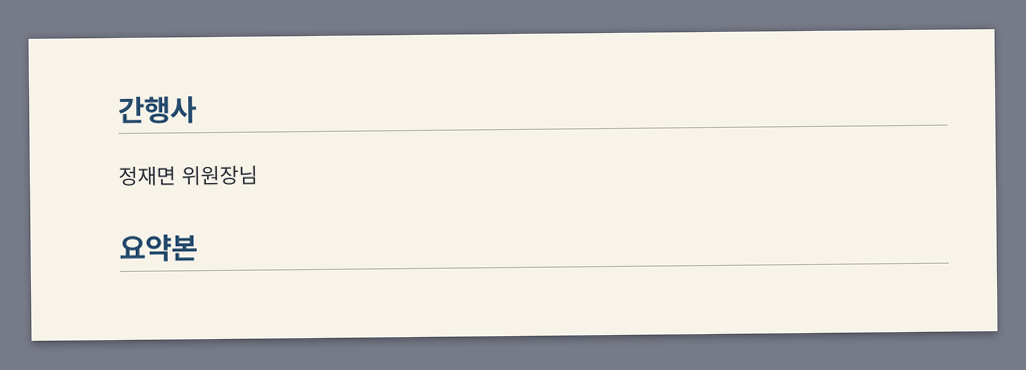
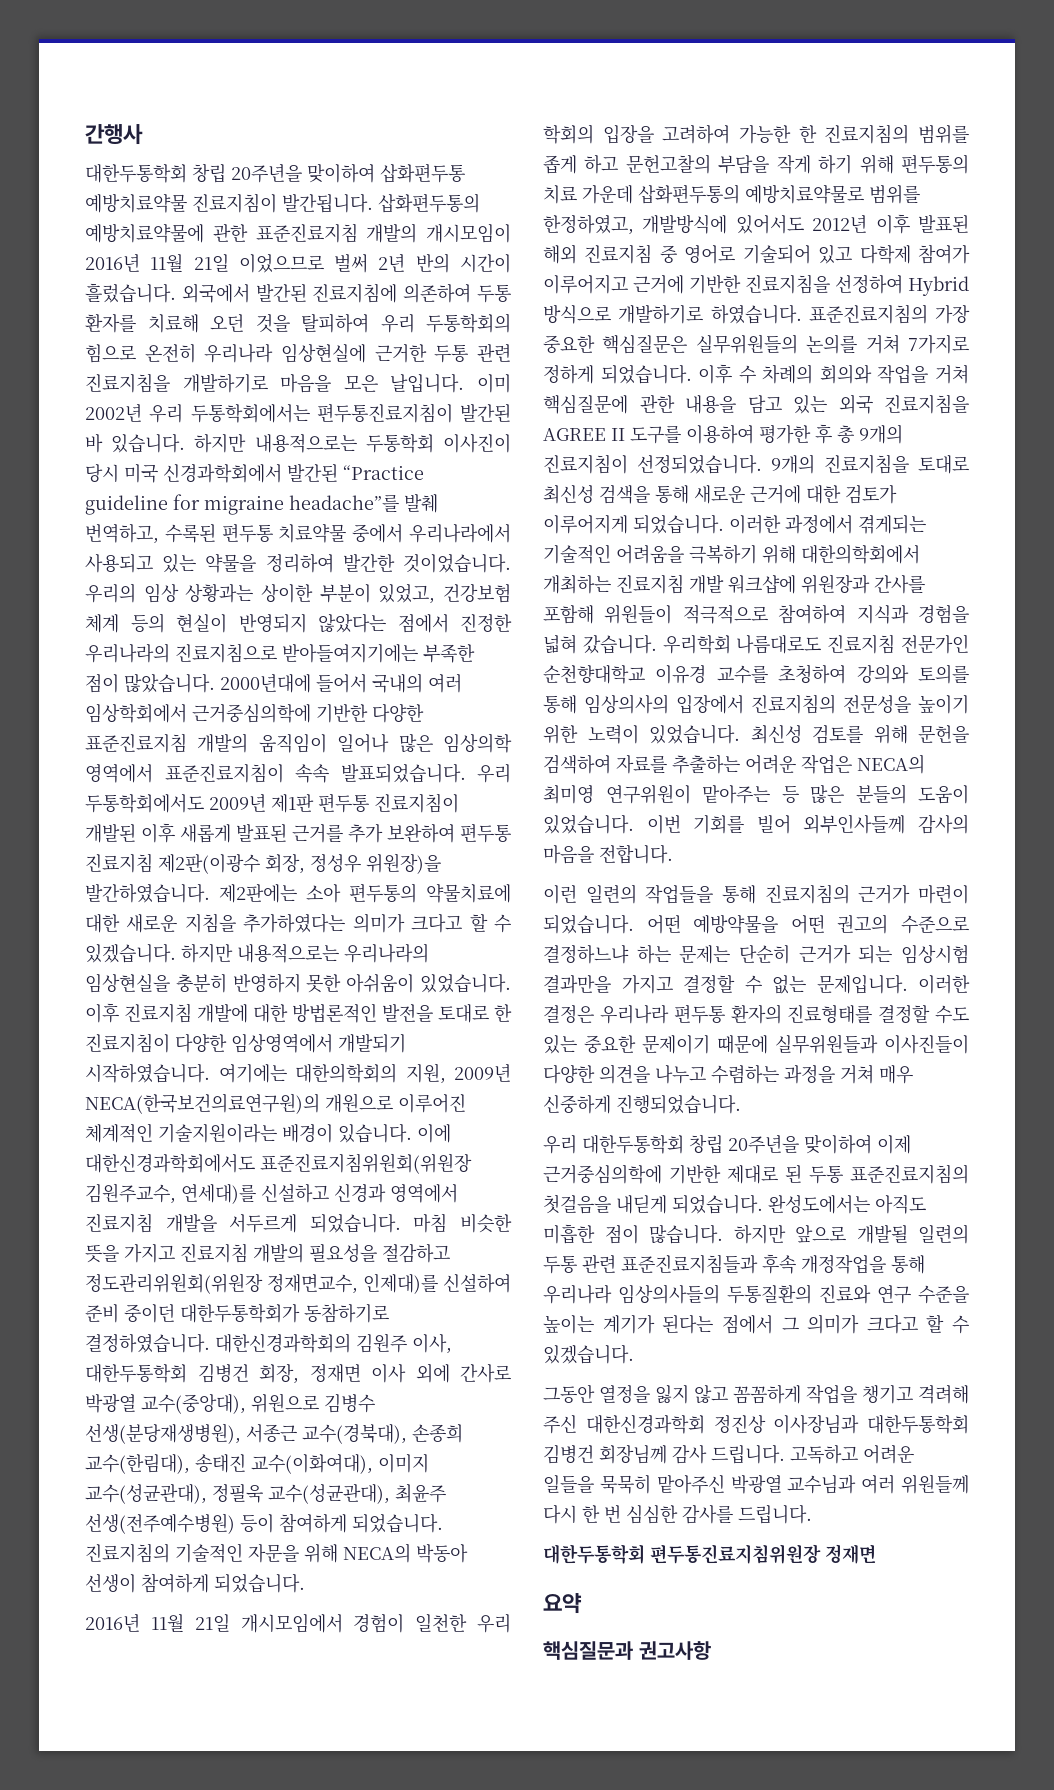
- 정재면 위원장님
- 요약본
+ 대한두통학회 창립 20주년을 맞이하여 삽화편두통 예방치료약물 진료지침이 발간됩니다. 삽화편두통의 예방치료약물에 관한 표준진료지침 개발의 개시모임이 2016년 11월 21일 이었으므로 벌써 2년 반의 시간이 흘렀습니다. 외국에서 발간된 진료지침에 의존하여 두통 환자를 치료해 오던 것을 탈피하여 우리 두통학회의 힘으로 온전히 우리나라 임상현실에 근거한 두통 관련 진료지침을 개발하기로 마음을 모은 날입니다. 이미 2002년 우리 두통학회에서는 편두통진료지침이 발간된 바 있습니다. 하지만 내용적으로는 두통학회 이사진이 당시 미국 신경과학회에서 발간된 “Practice guideline for migraine headache”를 발췌 번역하고, 수록된 편두통 치료약물 중에서 우리나라에서 사용되고 있는 약물을 정리하여 발간한 것이었습니다. 우리의 임상 상황과는 상이한 부분이 있었고, 건강보험 체계 등의 현실이 반영되지 않았다는 점에서 진정한 우리나라의 진료지침으로 받아들여지기에는 부족한 점이 많았습니다. 2000년대에 들어서 국내의 여러 임상학회에서 근거중심의학에 기반한 다양한 표준진료지침 개발의 움직임이 일어나 많은 임상의학 영역에서 표준진료지침이 속속 발표되었습니다. 우리 두통학회에서도 2009년 제1판 편두통 진료지침이 개발된 이후 새롭게 발표된 근거를 추가 보완하여 편두통 진료지침 제2판(이광수 회장, 정성우 위원장)을 발간하였습니다. 제2판에는 소아 편두통의 약물치료에 대한 새로운 지침을 추가하였다는 의미가 크다고 할 수 있겠습니다. 하지만 내용적으로는 우리나라의 임상현실을 충분히 반영하지 못한 아쉬움이 있었습니다. 이후 진료지침 개발에 대한 방법론적인 발전을 토대로 한 진료지침이 다양한 임상영역에서 개발되기 시작하였습니다. 여기에는 대한의학회의 지원, 2009년 NECA(한국보건의료연구원)의 개원으로 이루어진 체계적인 기술지원이라는 배경이 있습니다. 이에 대한신경과학회에서도 표준진료지침위원회(위원장 김원주교수, 연세대)를 신설하고 신경과 영역에서 진료지침 개발을 서두르게 되었습니다. 마침 비슷한 뜻을 가지고 진료지침 개발의 필요성을 절감하고 정도관리위원회(위원장 정재면교수, 인제대)를 신설하여 준비 중이던 대한두통학회가 동참하기로 결정하였습니다. 대한신경과학회의 김원주 이사, 대한두통학회 김병건 회장, 정재면 이사 외에 간사로 박광열 교수(중앙대), 위원으로 김병수 선생(분당재생병원), 서종근 교수(경북대), 손종희 교수(한림대), 송태진 교수(이화여대), 이미지 교수(성균관대), 정필욱 교수(성균관대), 최윤주 선생(전주예수병원) 등이 참여하게 되었습니다. 진료지침의 기술적인 자문을 위해 NECA의 박동아 선생이 참여하게 되었습니다.
+ 2016년 11월 21일 개시모임에서 경험이 일천한 우리 학회의 입장을 고려하여 가능한 한 진료지침의 범위를 좁게 하고 문헌고찰의 부담을 작게 하기 위해 편두통의 치료 가운데 삽화편두통의 예방치료약물로 범위를 한정하였고, 개발방식에 있어서도 2012년 이후 발표된 해외 진료지침 중 영어로 기술되어 있고 다학제 참여가 이루어지고 근거에 기반한 진료지침을 선정하여 Hybrid 방식으로 개발하기로 하였습니다. 표준진료지침의 가장 중요한 핵심질문은 실무위원들의 논의를 거쳐 7가지로 정하게 되었습니다. 이후 수 차례의 회의와 작업을 거쳐 핵심질문에 관한 내용을 담고 있는 외국 진료지침을 AGREE II 도구를 이용하여 평가한 후 총 9개의 진료지침이 선정되었습니다. 9개의 진료지침을 토대로 최신성 검색을 통해 새로운 근거에 대한 검토가 이루어지게 되었습니다. 이러한 과정에서 겪게되는 기술적인 어려움을 극복하기 위해 대한의학회에서 개최하는 진료지침 개발 워크샵에 위원장과 간사를 포함해 위원들이 적극적으로 참여하여 지식과 경험을 넓혀 갔습니다. 우리학회 나름대로도 진료지침 전문가인 순천향대학교 이유경 교수를 초청하여 강의와 토의를 통해 임상의사의 입장에서 진료지침의 전문성을 높이기 위한 노력이 있었습니다. 최신성 검토를 위해 문헌을 검색하여 자료를 추출하는 어려운 작업은 NECA의 최미영 연구위원이 맡아주는 등 많은 분들의 도움이 있었습니다. 이번 기회를 빌어 외부인사들께 감사의 마음을 전합니다.
+ 이런 일련의 작업들을 통해 진료지침의 근거가 마련이 되었습니다. 어떤 예방약물을 어떤 권고의 수준으로 결정하느냐 하는 문제는 단순히 근거가 되는 임상시험 결과만을 가지고 결정할 수 없는 문제입니다. 이러한 결정은 우리나라 편두통 환자의 진료형태를 결정할 수도 있는 중요한 문제이기 때문에 실무위원들과 이사진들이 다양한 의견을 나누고 수렴하는 과정을 거쳐 매우 신중하게 진행되었습니다.
+ 우리 대한두통학회 창립 20주년을 맞이하여 이제 근거중심의학에 기반한 제대로 된 두통 표준진료지침의 첫걸음을 내딛게 되었습니다. 완성도에서는 아직도 미흡한 점이 많습니다. 하지만 앞으로 개발될 일련의 두통 관련 표준진료지침들과 후속 개정작업을 통해 우리나라 임상의사들의 두통질환의 진료와 연구 수준을 높이는 계기가 된다는 점에서 그 의미가 크다고 할 수 있겠습니다.
+ 그동안 열정을 잃지 않고 꼼꼼하게 작업을 챙기고 격려해 주신 대한신경과학회 정진상 이사장님과 대한두통학회 김병건 회장님께 감사 드립니다. 고독하고 어려운 일들을 묵묵히 맡아주신 박광열 교수님과 여러 위원들께 다시 한 번 심심한 감사를 드립니다.
+ 대한두통학회 편두통진료지침위원장 정재면
+ 요약
+ 핵심질문과 권고사항

